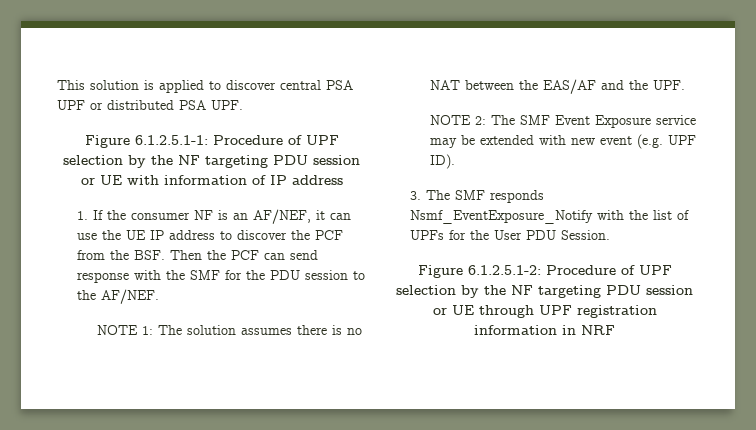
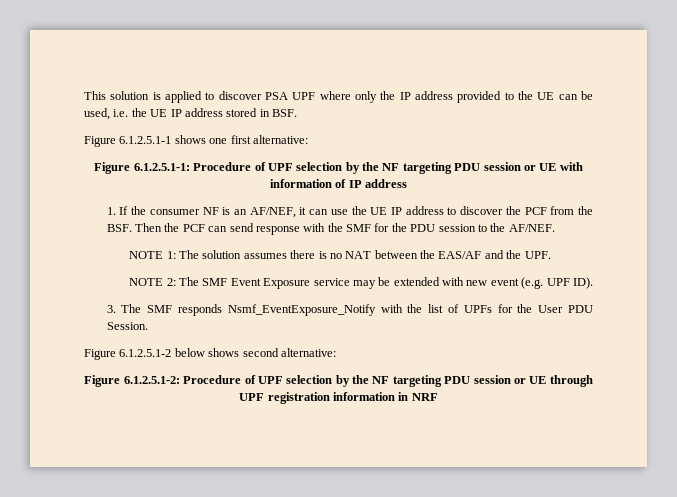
- This solution is applied to discover central PSA UPF or distributed PSA UPF.
+ This solution is applied to discover PSA UPF where only the IP address provided to the UE can be used, i.e. the UE IP address stored in BSF.
+ Figure 6.1.2.5.1-1 shows one first alternative:
+ Figure 6.1.2.5.1-2 below shows second alternative:

